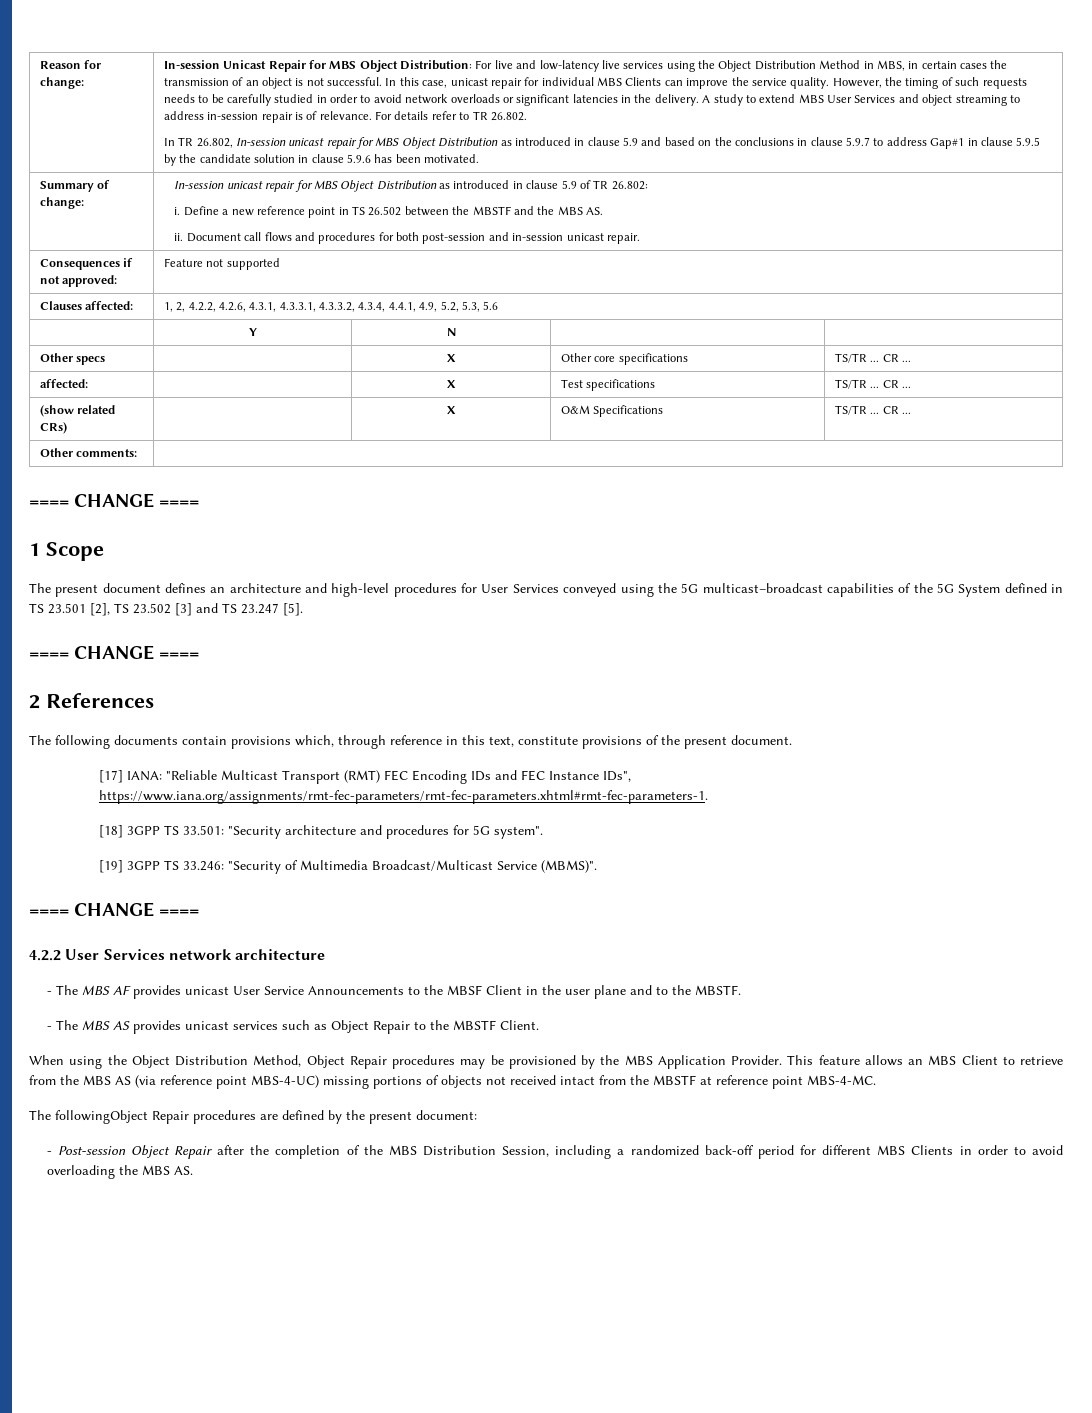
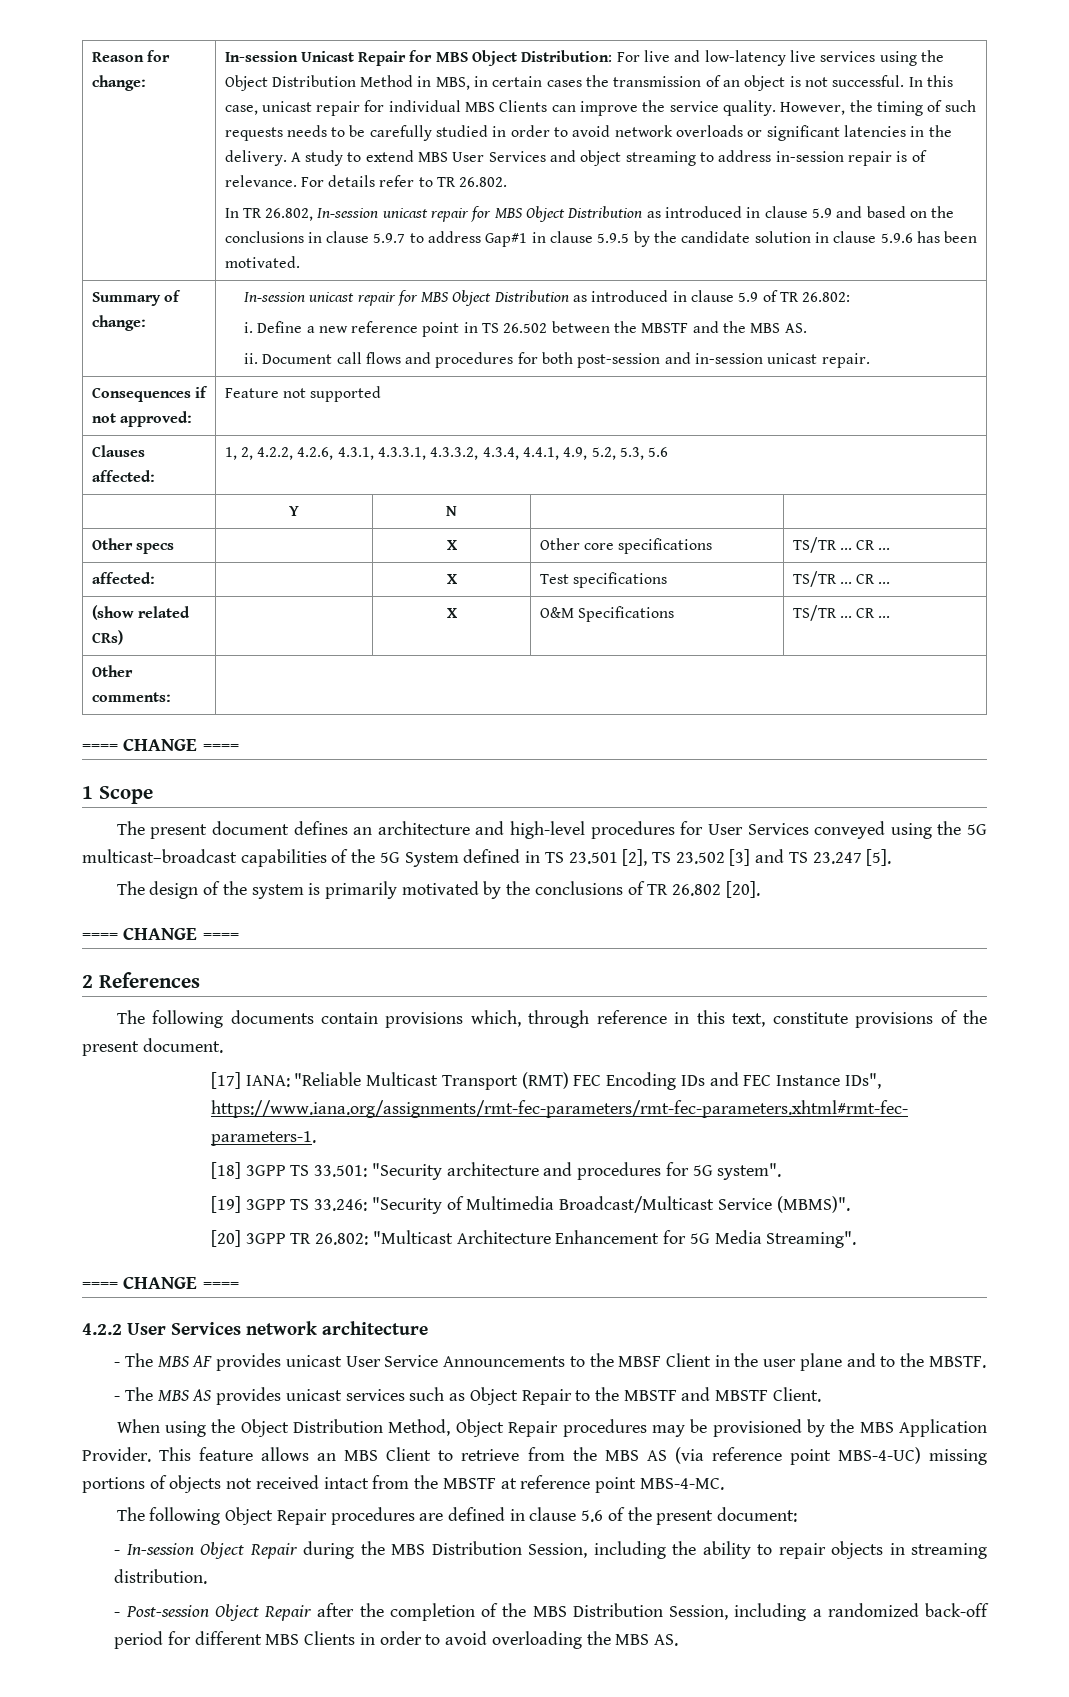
+ The design of the system is primarily motivated by the conclusions of TR 26.802 [20].
+ [20] 3GPP TR 26.802: "Multicast Architecture Enhancement for 5G Media Streaming".
- - The MBS AS provides unicast services such as Object Repair to the MBSTF Client.
+ - The MBS AS provides unicast services such as Object Repair to the MBSTF and MBSTF Client.
- The followingObject Repair procedures are defined by the present document:
+ The following Object Repair procedures are defined in clause 5.6 of the present document:
+ - In-session Object Repair during the MBS Distribution Session, including the ability to repair objects in streaming distribution.

